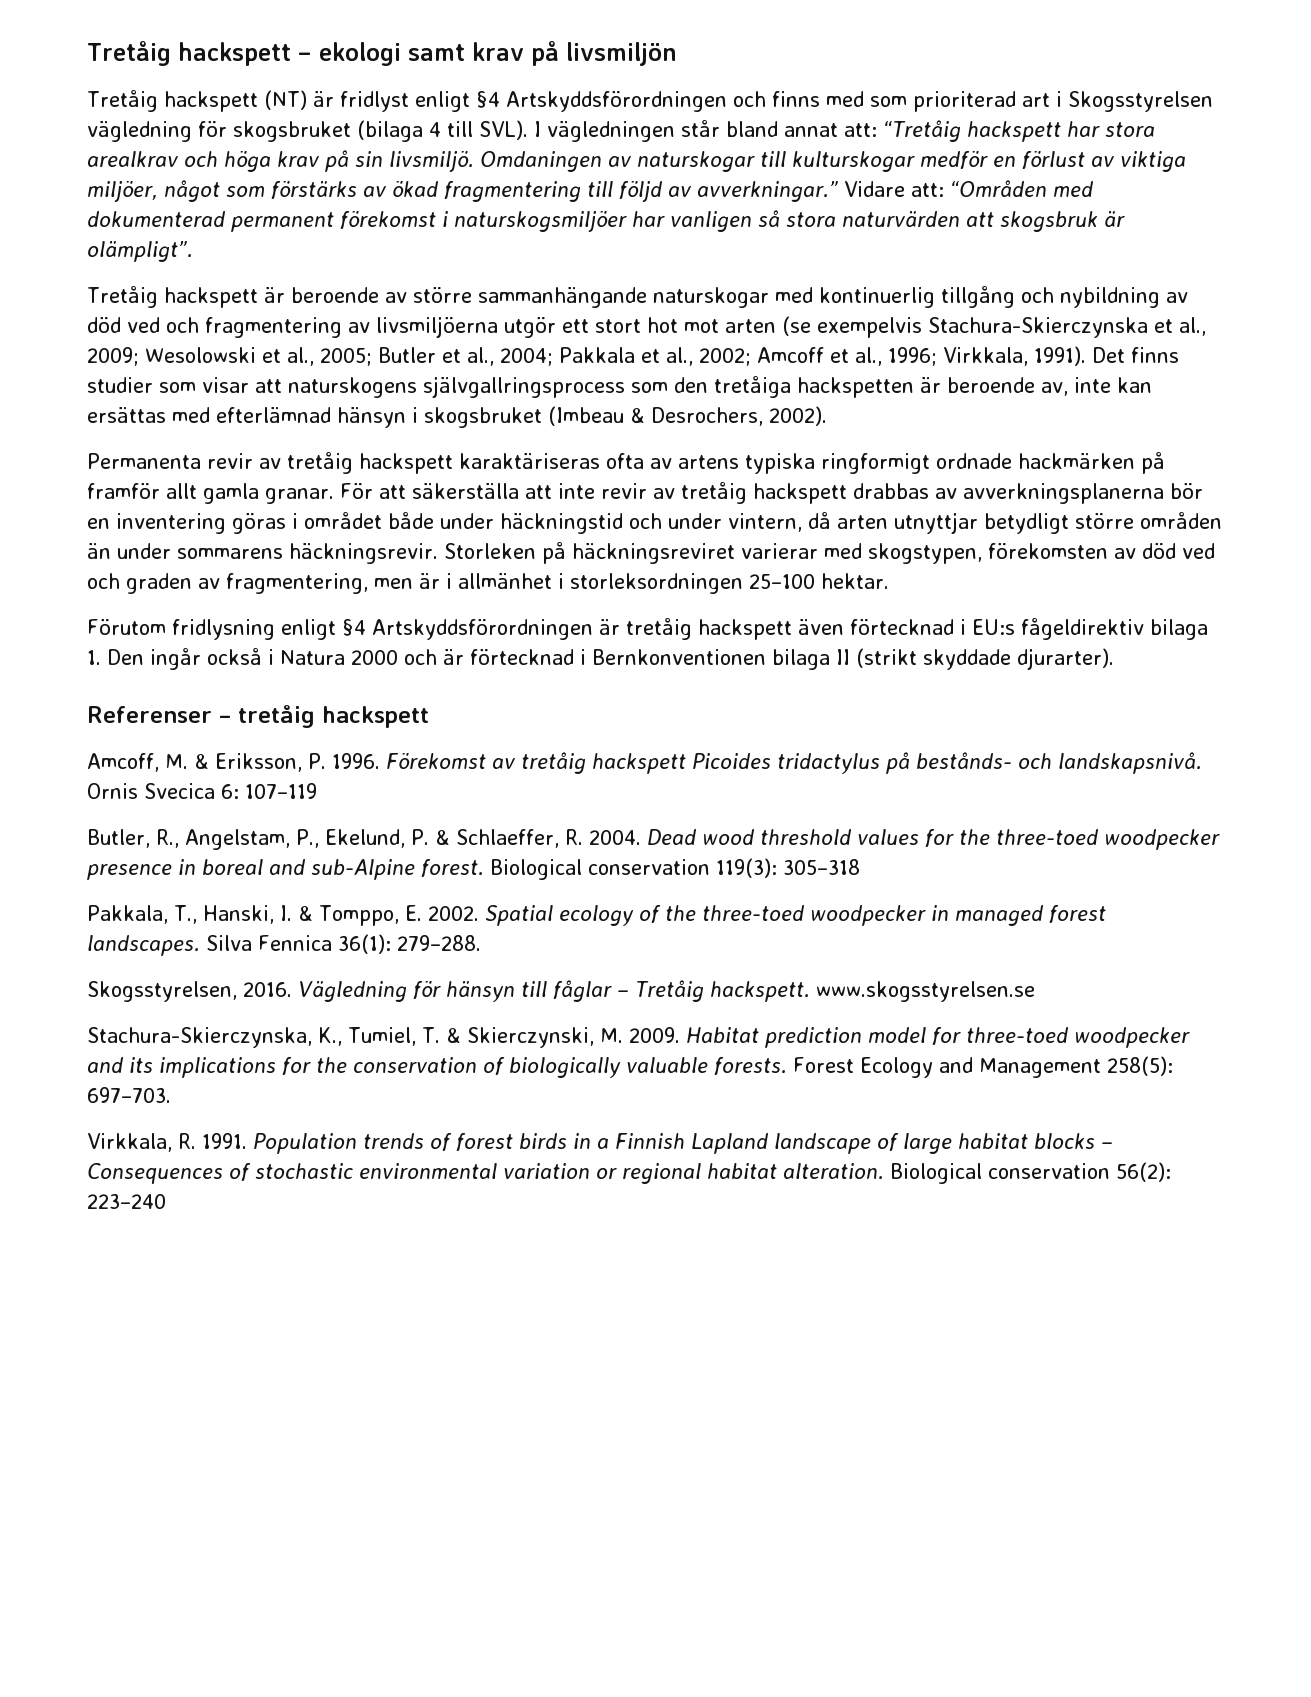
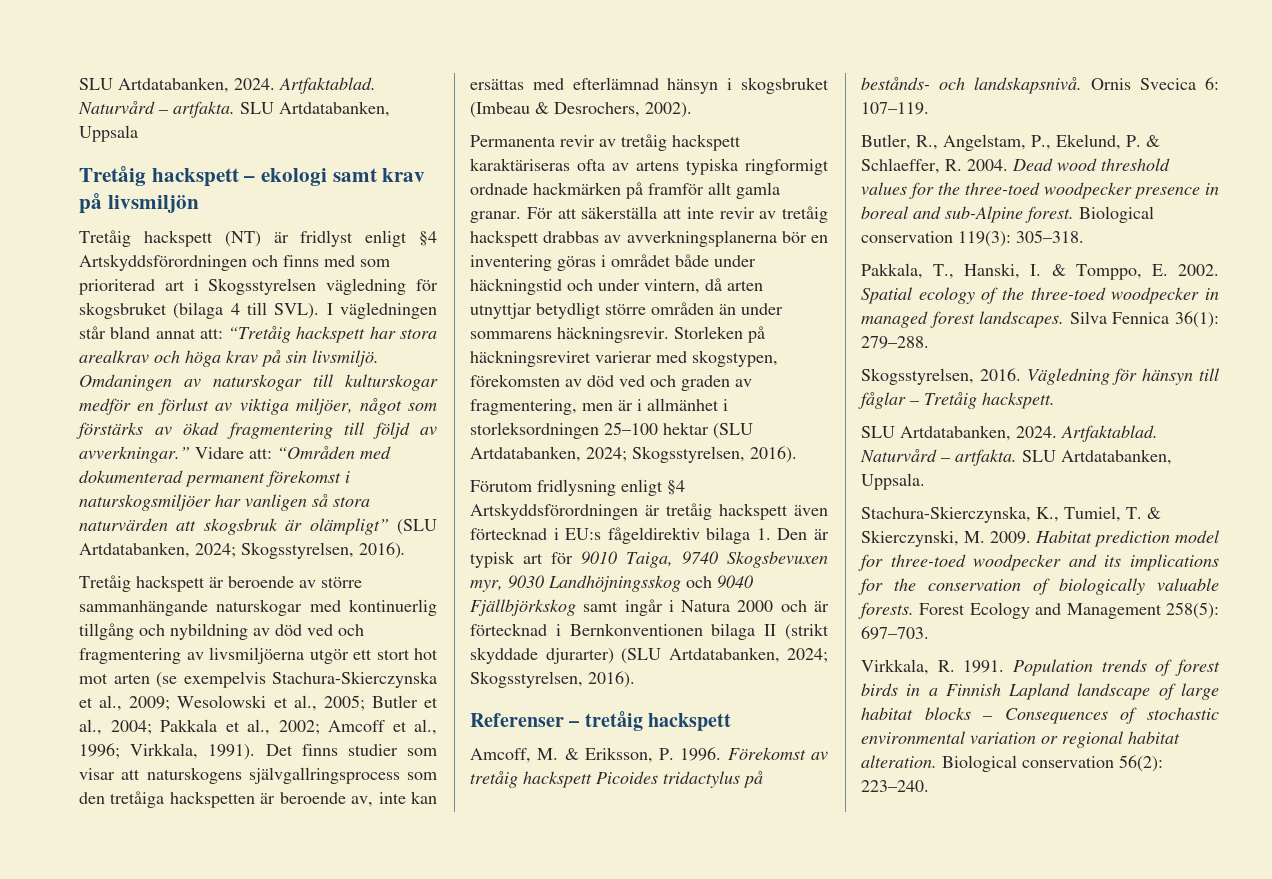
+ SLU Artdatabanken, 2024. Artfaktablad. Naturvård – artfakta. SLU Artdatabanken, Uppsala
- Vidare att: “Områden med dokumenterad permanent förekomst i naturskogsmiljöer har vanligen så stora naturvärden att skogsbruk är olämpligt”.
+ Vidare att: “Områden med dokumenterad permanent förekomst i naturskogsmiljöer har vanligen så stora naturvärden att skogsbruk är olämpligt” (SLU Artdatabanken, 2024; Skogsstyrelsen, 2016).
- Storleken på häckningsreviret varierar med skogstypen, förekomsten av död ved och graden av fragmentering, men är i allmänhet i storleksordningen 25–100 hektar.
+ Storleken på häckningsreviret varierar med skogstypen, förekomsten av död ved och graden av fragmentering, men är i allmänhet i storleksordningen 25–100 hektar (SLU Artdatabanken, 2024; Skogsstyrelsen, 2016).
- Förutom fridlysning enligt §4 Artskyddsförordningen är tretåig hackspett även förtecknad i EU:s fågeldirektiv bilaga 1. Den ingår också i Natura 2000 och är förtecknad i Bernkonventionen bilaga II (strikt skyddade djurarter).
+ Förutom fridlysning enligt §4 Artskyddsförordningen är tretåig hackspett även förtecknad i EU:s fågeldirektiv bilaga 1. Den är typisk art för 9010 Taiga, 9740 Skogsbevuxen myr, 9030 Landhöjningsskog och 9040 Fjällbjörkskog samt ingår i Natura 2000 och är förtecknad i Bernkonventionen bilaga II (strikt skyddade djurarter) (SLU Artdatabanken, 2024; Skogsstyrelsen, 2016).
- Ornis Svecica 6: 107–119
+ Ornis Svecica 6: 107–119.
- Biological conservation 119(3): 305–318
+ Biological conservation 119(3): 305–318.
- Vägledning för hänsyn till fåglar – Tretåig hackspett. www.skogsstyrelsen.se
+ Vägledning för hänsyn till fåglar – Tretåig hackspett.
+ SLU Artdatabanken, 2024. Artfaktablad. Naturvård – artfakta. SLU Artdatabanken, Uppsala.
- Biological conservation 56(2): 223–240
+ Biological conservation 56(2): 223–240.

